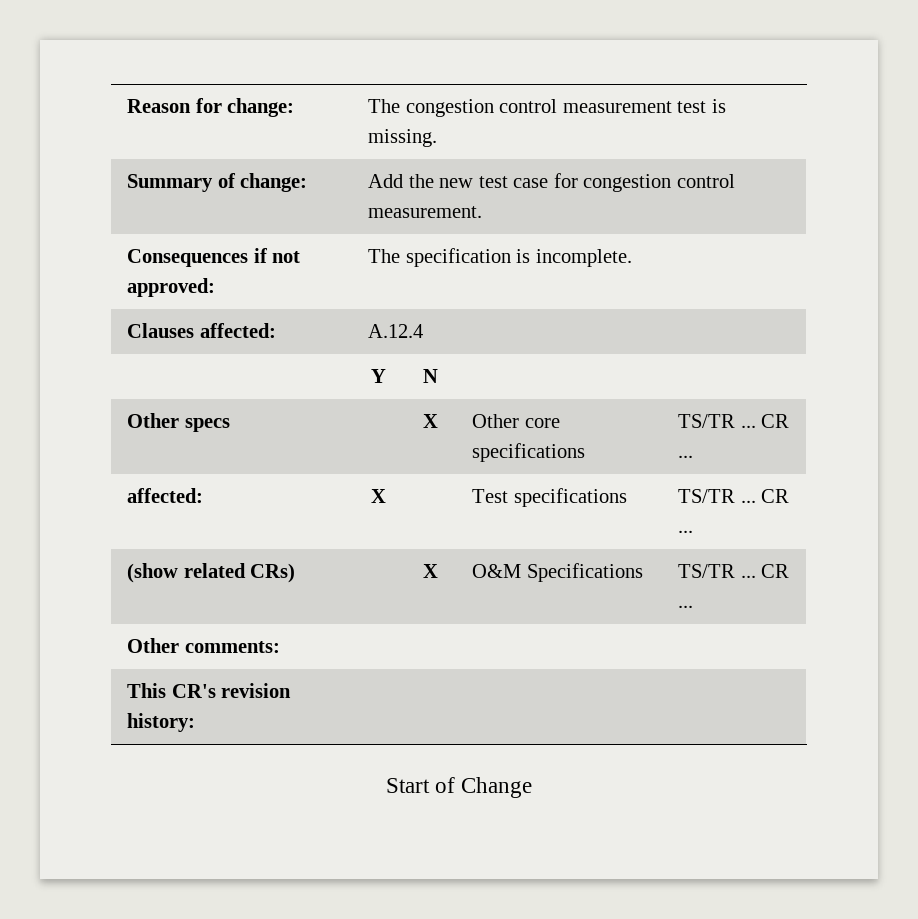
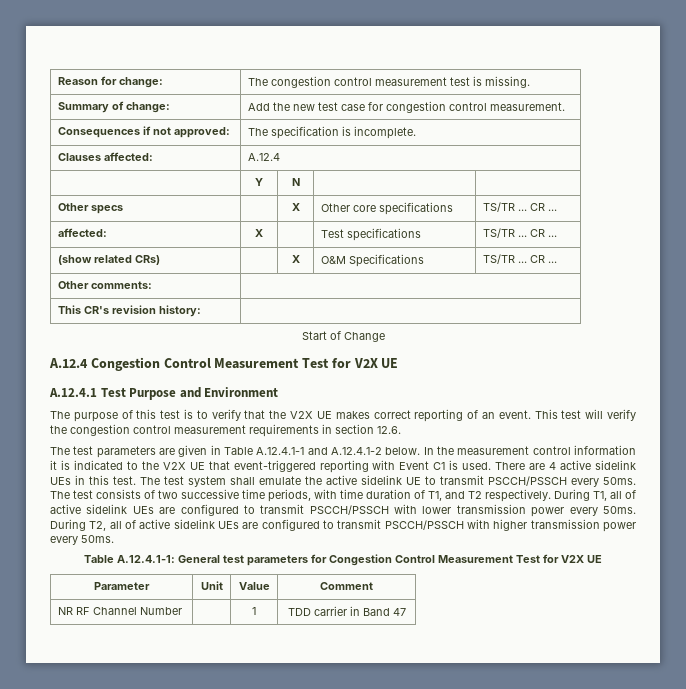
+ A.12.4 Congestion Control Measurement Test for V2X UE
+ A.12.4.1 Test Purpose and Environment
+ The purpose of this test is to verify that the V2X UE makes correct reporting of an event. This test will verify the congestion control measurement requirements in section 12.6.
+ The test parameters are given in Table A.12.4.1-1 and A.12.4.1-2 below. In the measurement control information it is indicated to the V2X UE that event-triggered reporting with Event C1 is used. There are 4 active sidelink UEs in this test. The test system shall emulate the active sidelink UE to transmit PSCCH/PSSCH every 50ms. The test consists of two successive time periods, with time duration of T1, and T2 respectively. During T1, all of active sidelink UEs are configured to transmit PSCCH/PSSCH with lower transmission power every 50ms. During T2, all of active sidelink UEs are configured to transmit PSCCH/PSSCH with higher transmission power every 50ms.
+ Table A.12.4.1-1: General test parameters for Congestion Control Measurement Test for V2X UE
+ Parameter | Unit | Value | Comment
+ NR RF Channel Number | | 1 | TDD carrier in Band 47

